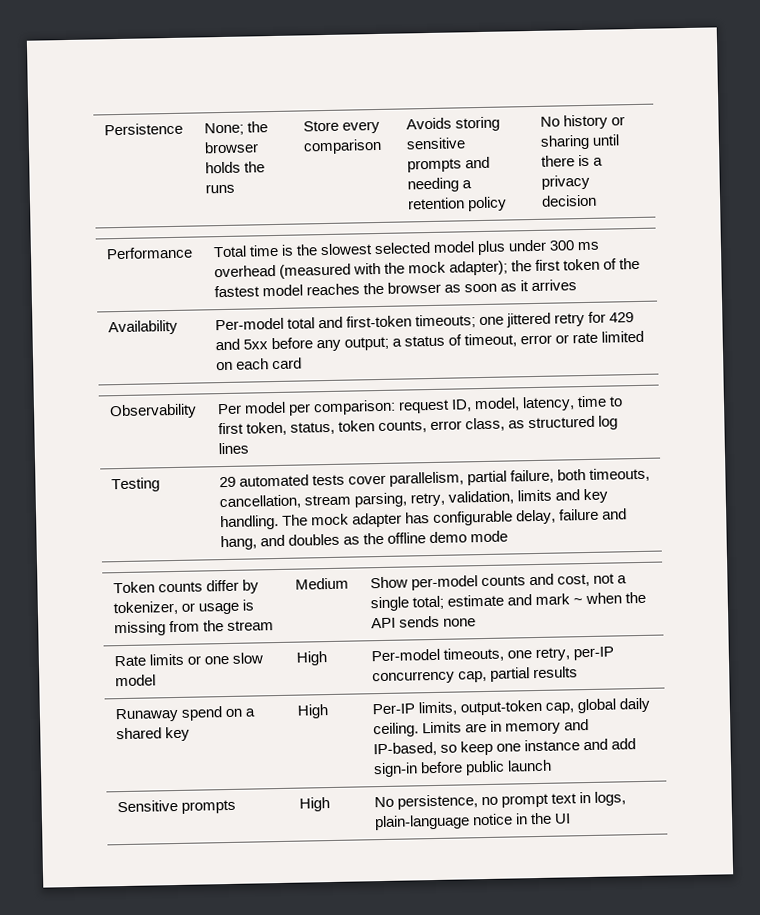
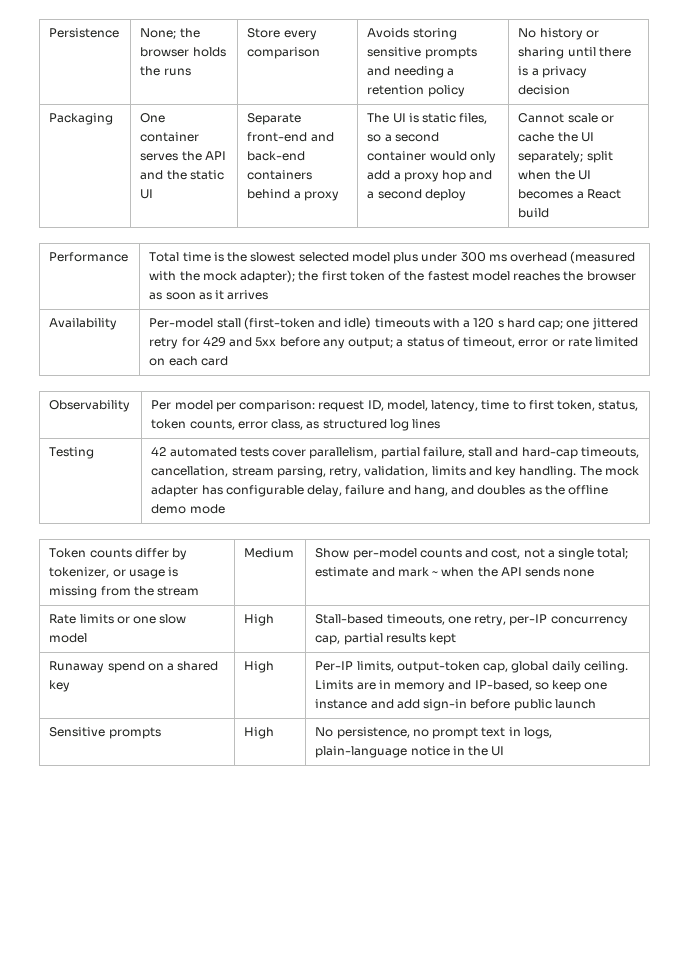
+ Packaging | One container serves the API and the static UI | Separate front-end and back-end containers behind a proxy | The UI is static files, so a second container would only add a proxy hop and a second deploy | Cannot scale or cache the UI separately; split when the UI becomes a React build
- Availability | Per-model total and first-token timeouts; one jittered retry for 429 and 5xx before any output; a status of timeout, error or rate limited on each card
+ Availability | Per-model stall (first-token and idle) timeouts with a 120 s hard cap; one jittered retry for 429 and 5xx before any output; a status of timeout, error or rate limited on each card
- Testing | 29 automated tests cover parallelism, partial failure, both timeouts, cancellation, stream parsing, retry, validation, limits and key handling. The mock adapter has configurable delay, failure and hang, and doubles as the offline demo mode
+ Testing | 42 automated tests cover parallelism, partial failure, stall and hard-cap timeouts, cancellation, stream parsing, retry, validation, limits and key handling. The mock adapter has configurable delay, failure and hang, and doubles as the offline demo mode
- Rate limits or one slow model | High | Per-model timeouts, one retry, per-IP concurrency cap, partial results
+ Rate limits or one slow model | High | Stall-based timeouts, one retry, per-IP concurrency cap, partial results kept

